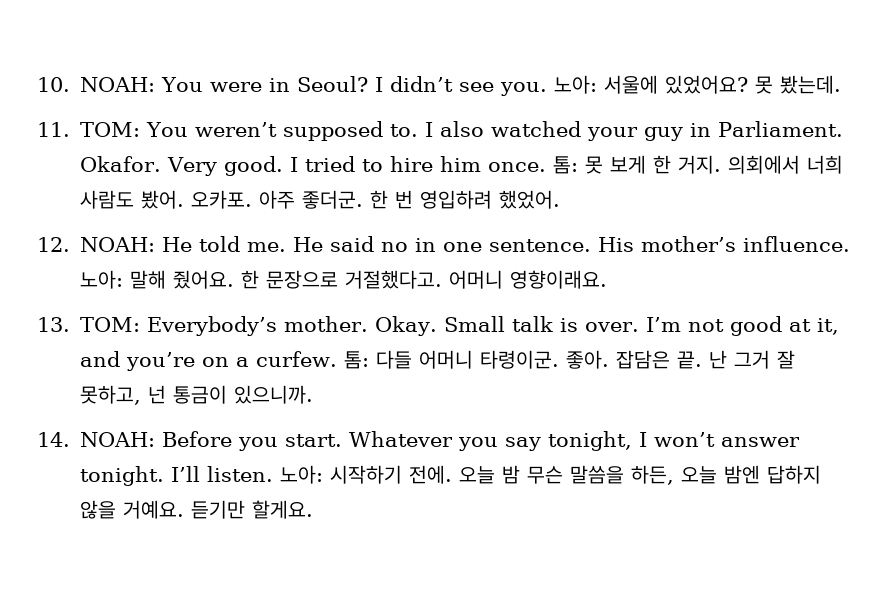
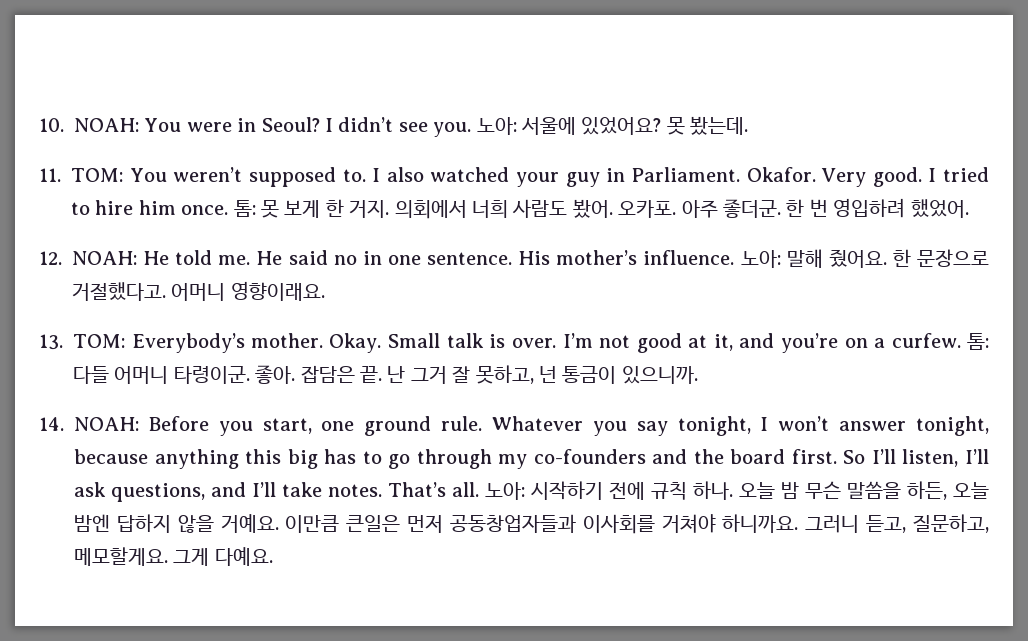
- 14. NOAH: Before you start.
+ 14. NOAH: Before you start, one ground rule.
- Whatever you say tonight, I won’t answer tonight. I’ll listen. 노아: 시작하기 전에.
+ Whatever you say tonight, I won’t answer tonight, because anything this big has to go through my co-founders and the board first. So I’ll listen, I’ll ask questions, and I’ll take notes. That’s all. 노아: 시작하기 전에 규칙 하나.
- 듣기만 할게요.
+ 이만큼 큰일은 먼저 공동창업자들과 이사회를 거쳐야 하니까요. 그러니 듣고, 질문하고, 메모할게요. 그게 다예요.

